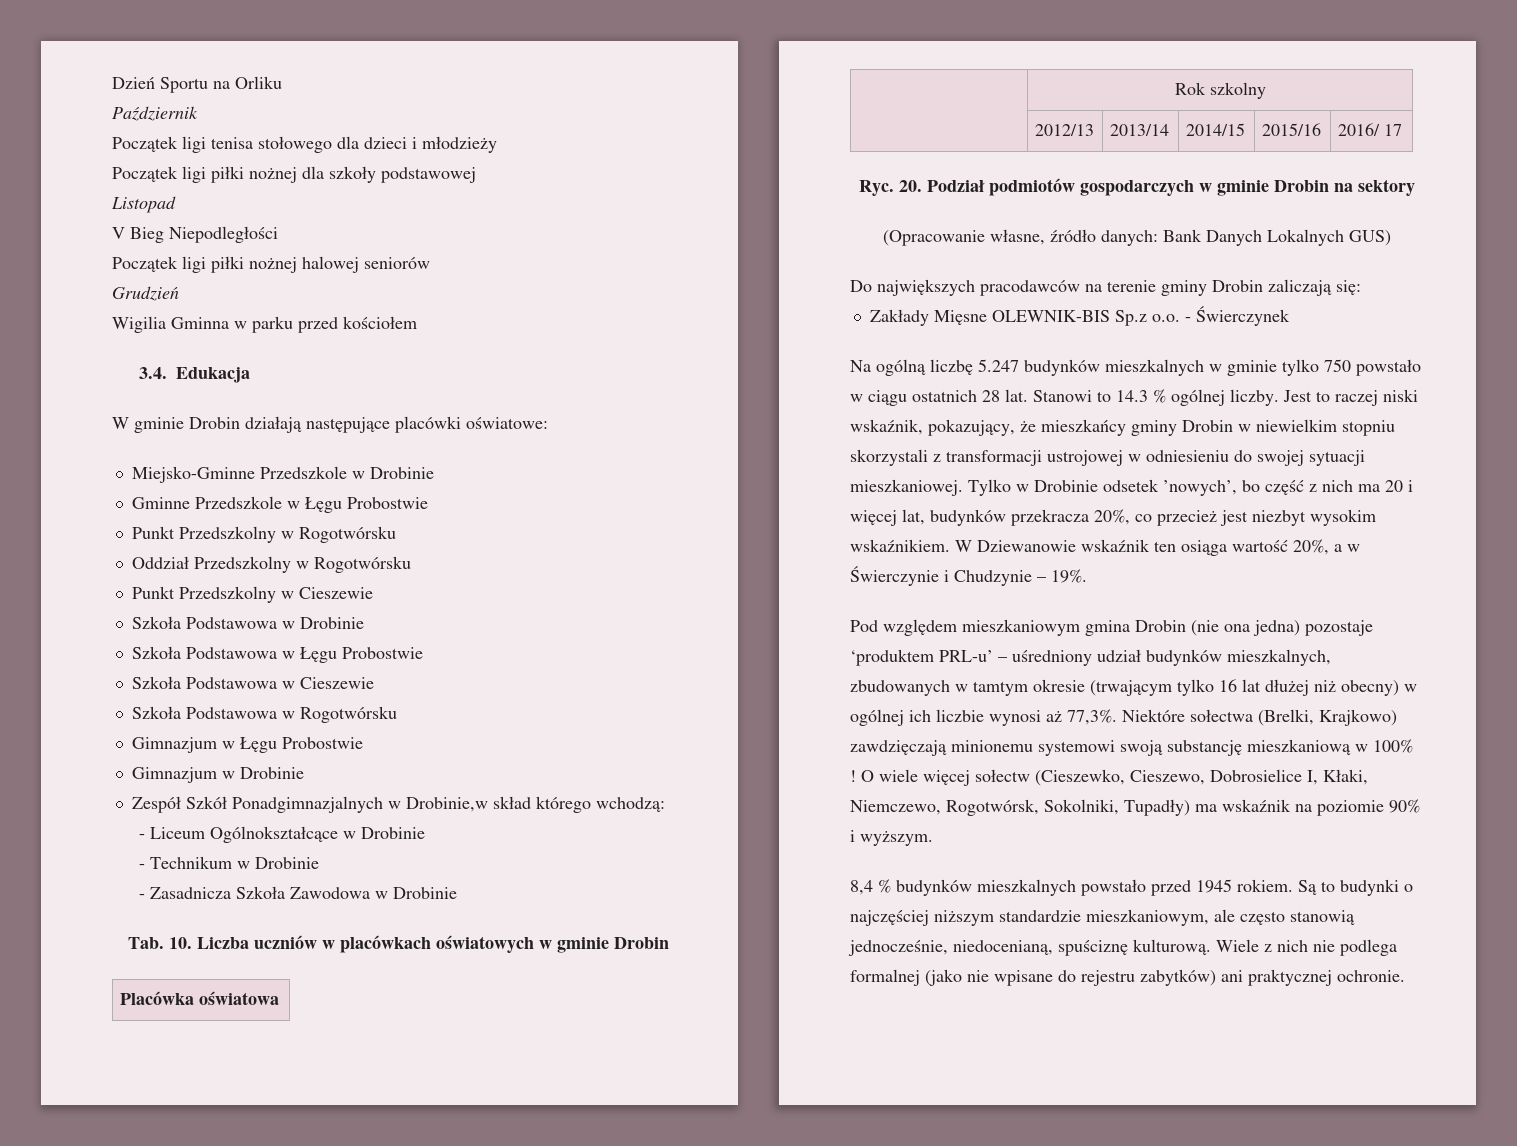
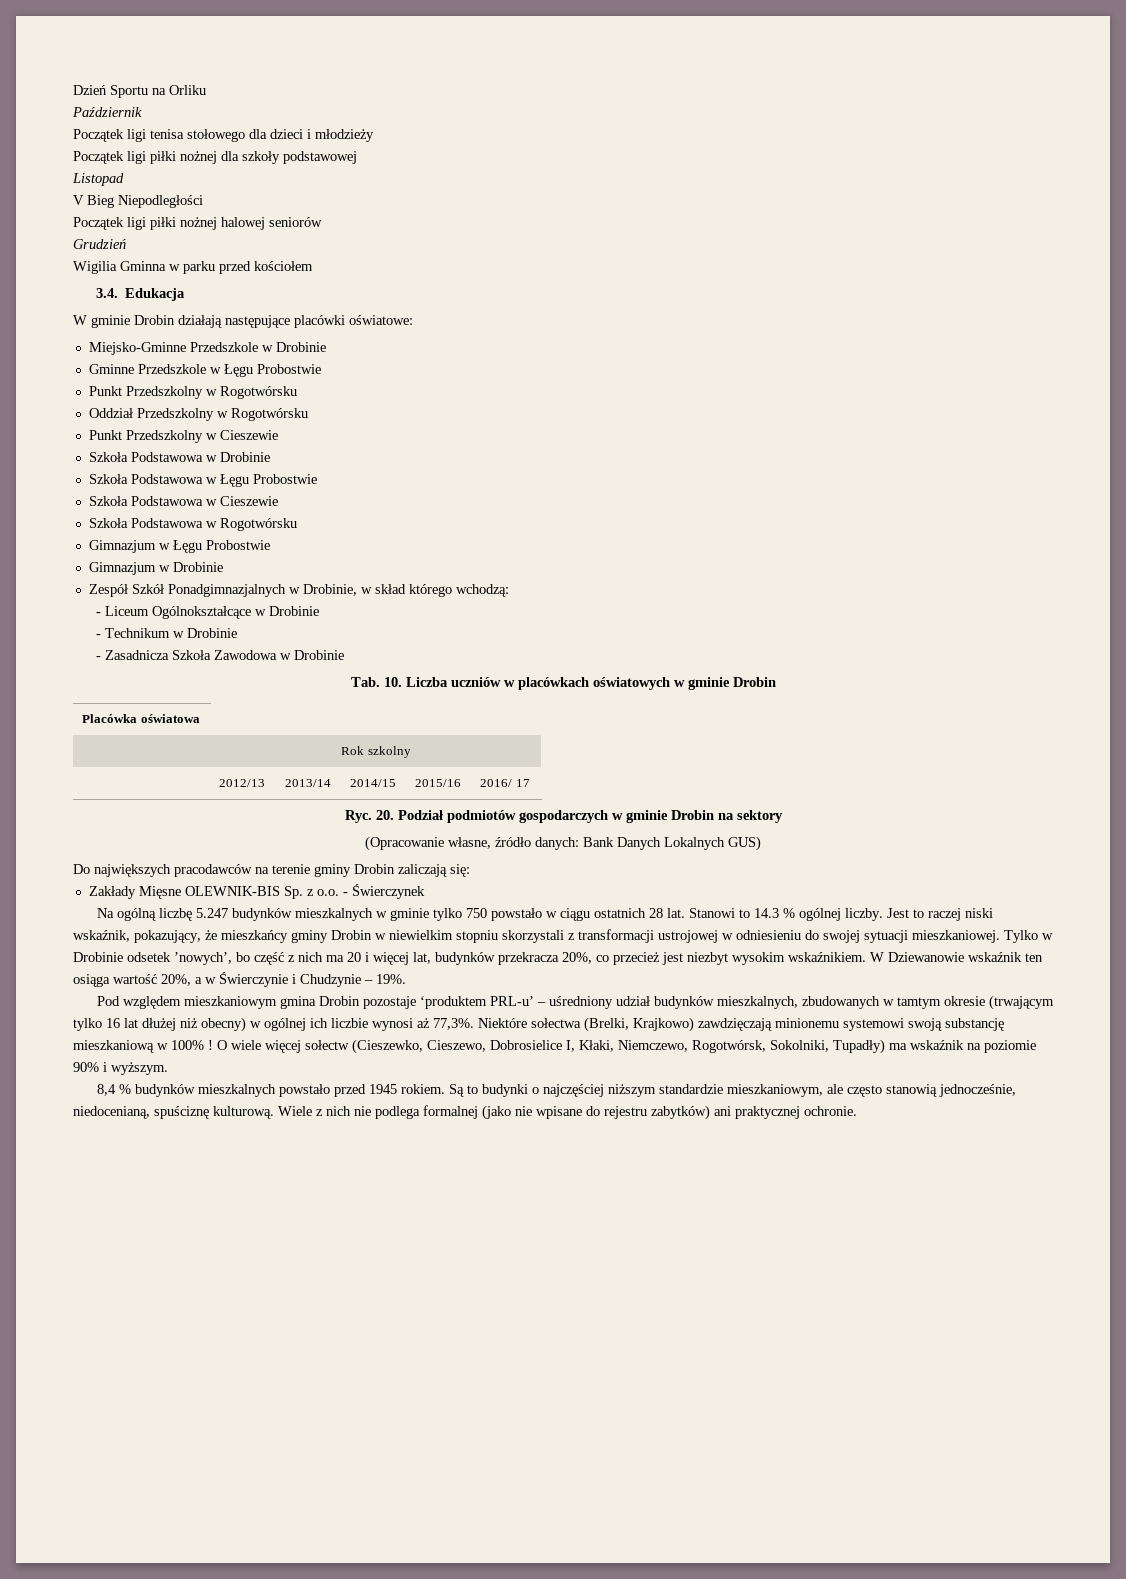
- Zespół Szkół Ponadgimnazjalnych w Drobinie,w skład którego wchodzą:
+ Zespół Szkół Ponadgimnazjalnych w Drobinie, w skład którego wchodzą:
- Zakłady Mięsne OLEWNIK-BIS Sp.z o.o. - Świerczynek
+ Zakłady Mięsne OLEWNIK-BIS Sp. z o.o. - Świerczynek
- Pod względem mieszkaniowym gmina Drobin (nie ona jedna) pozostaje ‘produktem PRL-u’ – uśredniony udział budynków mieszkalnych, zbudowanych w tamtym okresie (trwającym tylko 16 lat dłużej niż obecny) w ogólnej ich liczbie wynosi aż 77,3%.
+ Pod względem mieszkaniowym gmina Drobin pozostaje ‘produktem PRL-u’ – uśredniony udział budynków mieszkalnych, zbudowanych w tamtym okresie (trwającym tylko 16 lat dłużej niż obecny) w ogólnej ich liczbie wynosi aż 77,3%.

